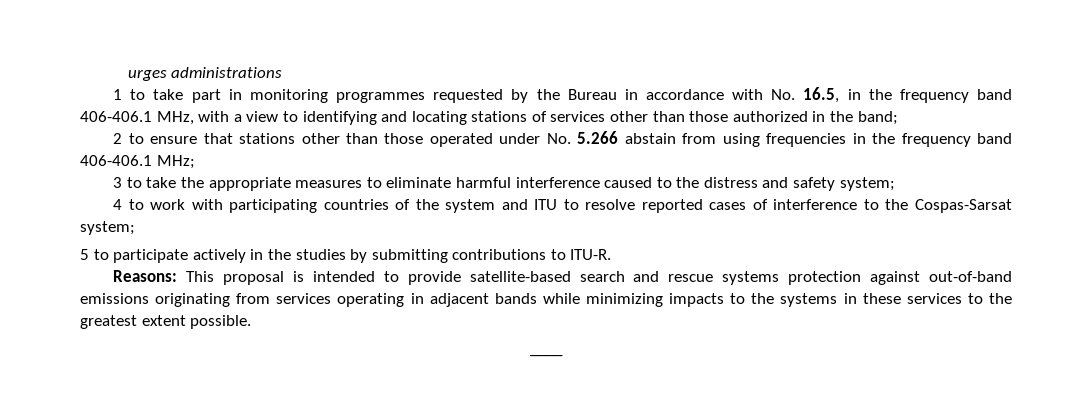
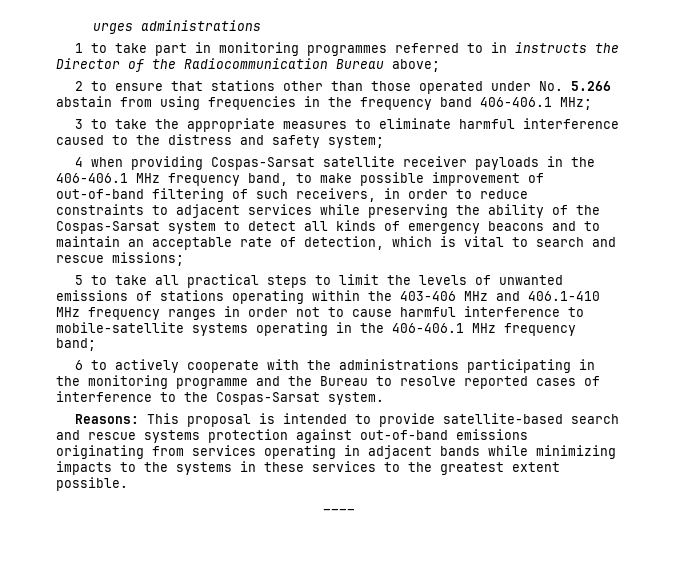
- 1 to take part in monitoring programmes requested by the Bureau in accordance with No. 16.5, in the frequency band 406-406.1 MHz, with a view to identifying and locating stations of services other than those authorized in the band;
+ 1 to take part in monitoring programmes referred to in instructs the Director of the Radiocommunication Bureau above;
- 4 to work with participating countries of the system and ITU to resolve reported cases of interference to the Cospas-Sarsat system;
- 5 to participate actively in the studies by submitting contributions to ITU-R.
+ 4 when providing Cospas-Sarsat satellite receiver payloads in the 406-406.1 MHz frequency band, to make possible improvement of out-of-band filtering of such receivers, in order to reduce constraints to adjacent services while preserving the ability of the Cospas-Sarsat system to detect all kinds of emergency beacons and to maintain an acceptable rate of detection, which is vital to search and rescue missions;
+ 5 to take all practical steps to limit the levels of unwanted emissions of stations operating within the 403-406 MHz and 406.1-410 MHz frequency ranges in order not to cause harmful interference to mobile-satellite systems operating in the 406-406.1 MHz frequency band;
+ 6 to actively cooperate with the administrations participating in the monitoring programme and the Bureau to resolve reported cases of interference to the Cospas-Sarsat system.

